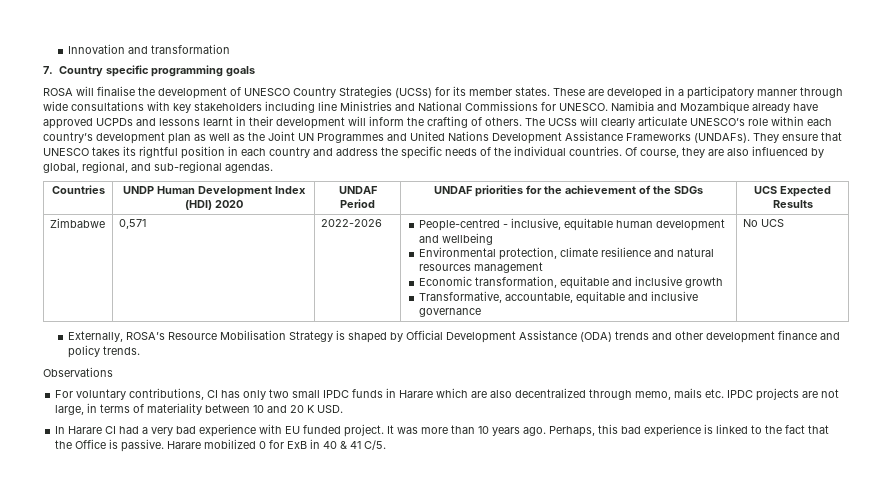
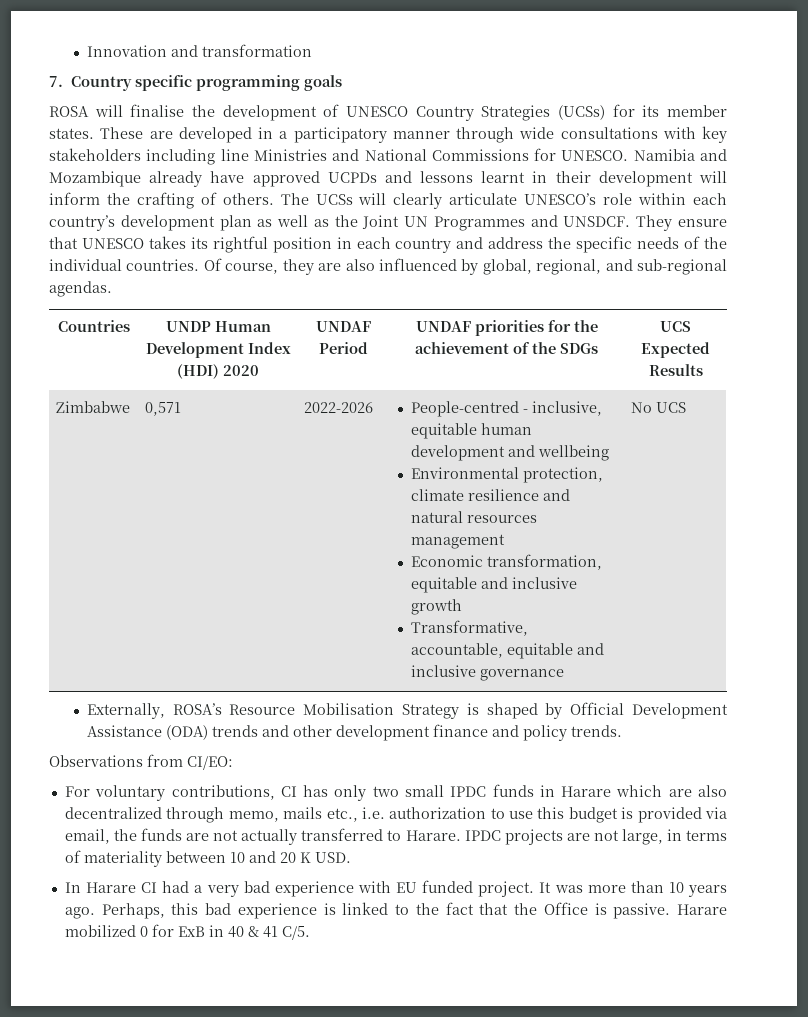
- The UCSs will clearly articulate UNESCO’s role within each country’s development plan as well as the Joint UN Programmes and United Nations Development Assistance Frameworks (UNDAFs).
+ The UCSs will clearly articulate UNESCO’s role within each country’s development plan as well as the Joint UN Programmes and UNSDCF.
- Observations
+ Observations from CI/EO:
- For voluntary contributions, CI has only two small IPDC funds in Harare which are also decentralized through memo, mails etc. IPDC projects are not large, in terms of materiality between 10 and 20 K USD.
+ For voluntary contributions, CI has only two small IPDC funds in Harare which are also decentralized through memo, mails etc., i.e. authorization to use this budget is provided via email, the funds are not actually transferred to Harare. IPDC projects are not large, in terms of materiality between 10 and 20 K USD.

